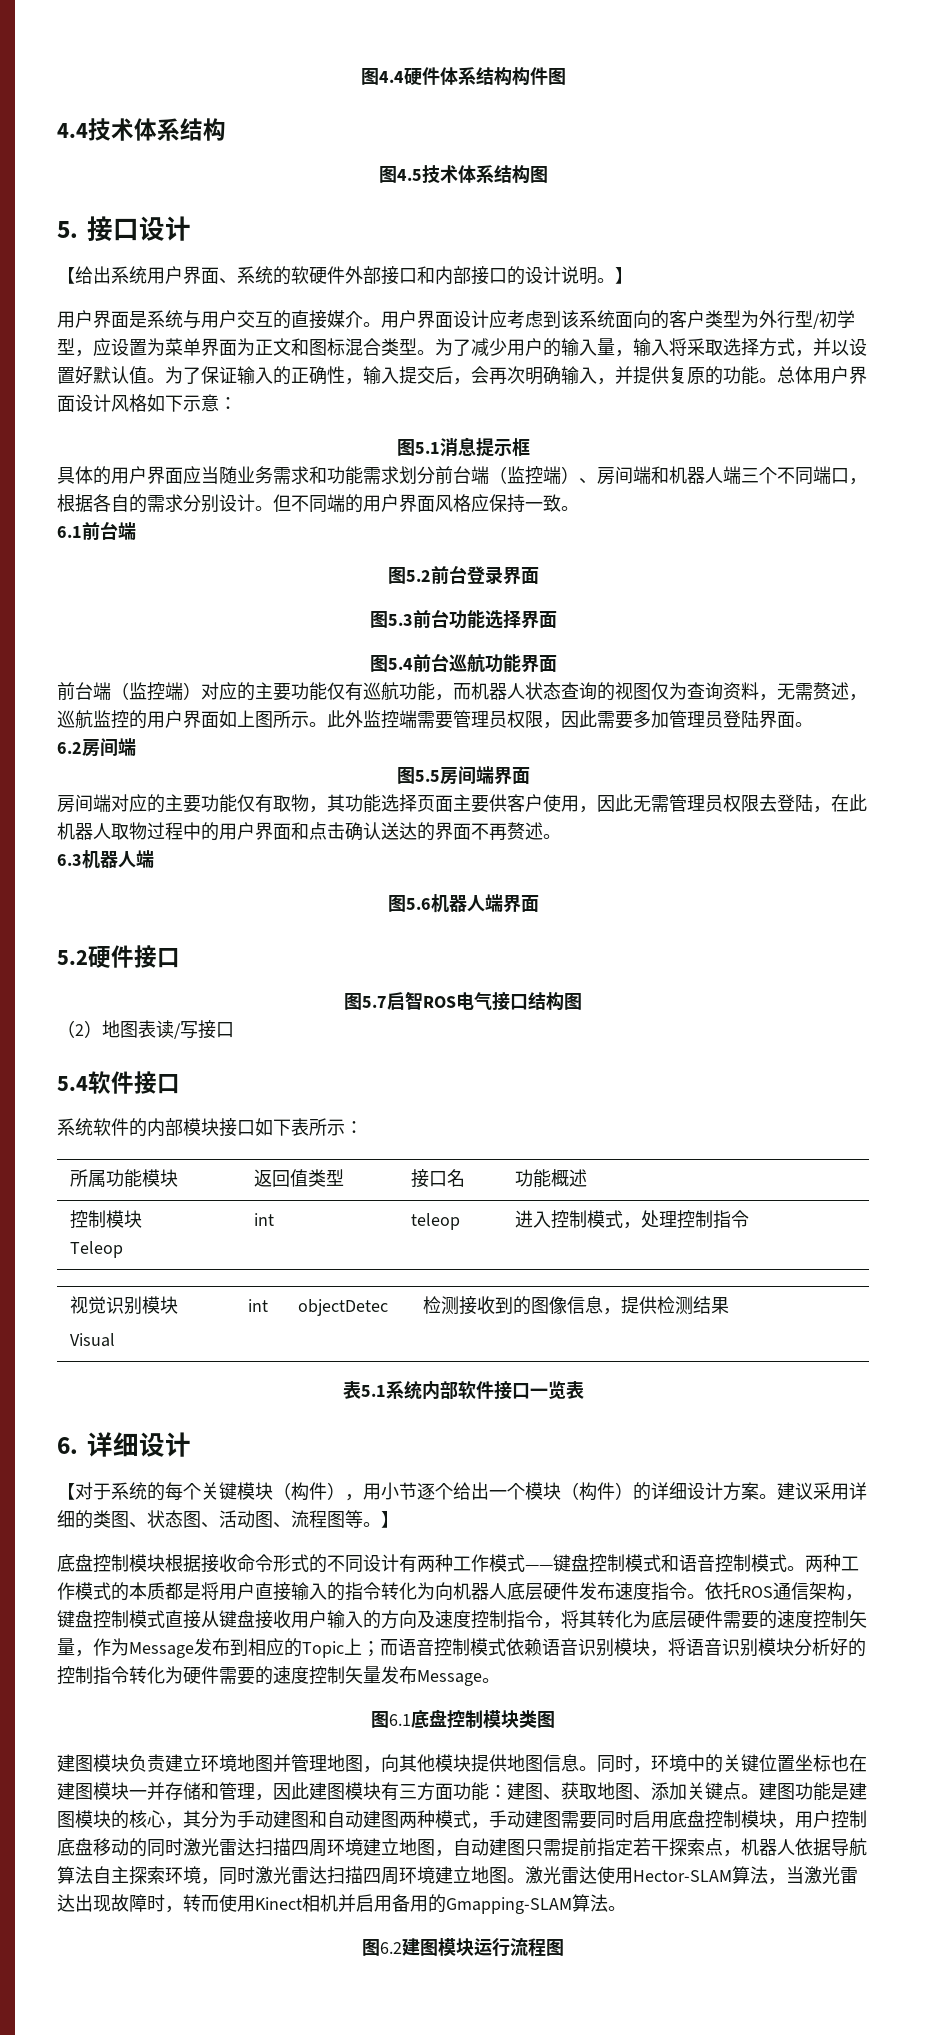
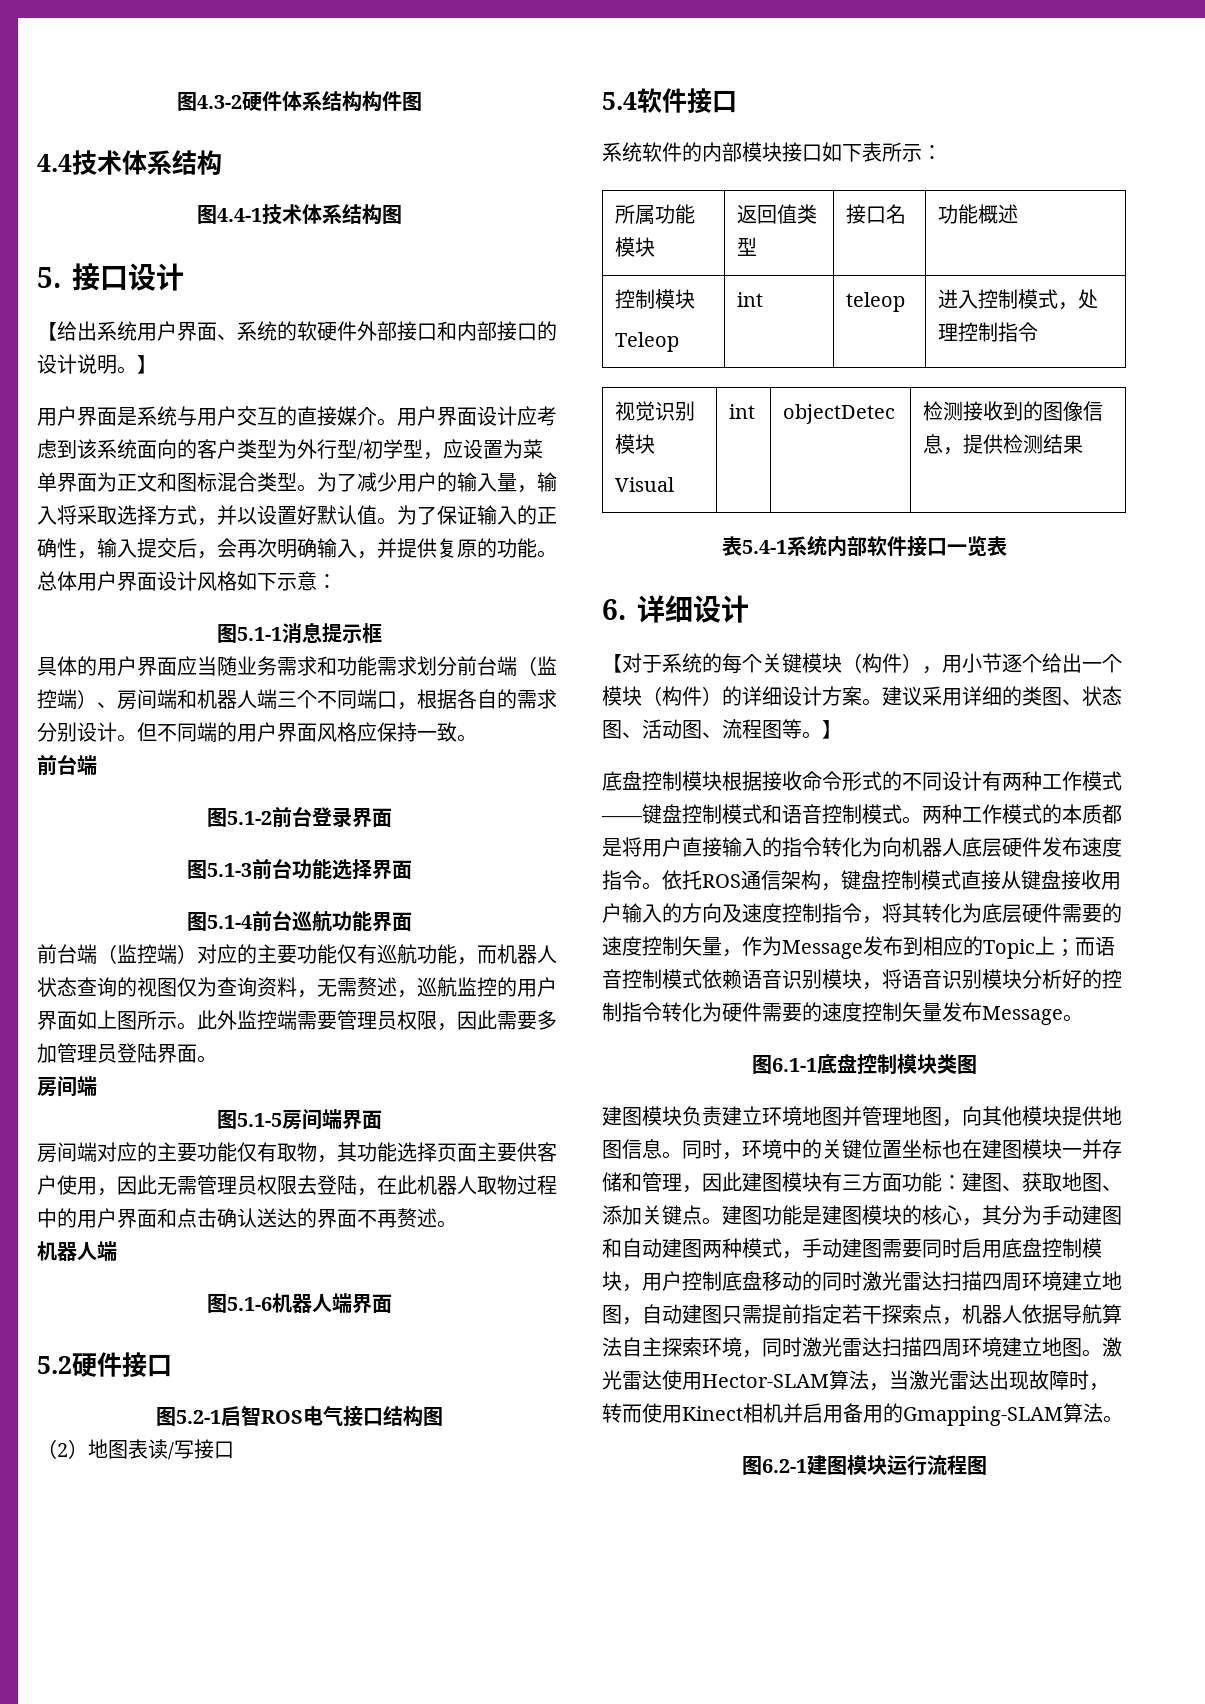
- 图4.4硬件体系结构构件图
+ 图4.3-2硬件体系结构构件图
- 图4.5技术体系结构图
+ 图4.4-1技术体系结构图
- 图5.1消息提示框
+ 图5.1-1消息提示框
  但不同端的用户界面风格应保持一致。
- 6.1前台端
+ 前台端
- 图5.2前台登录界面
+ 图5.1-2前台登录界面
- 图5.3前台功能选择界面
+ 图5.1-3前台功能选择界面
- 图5.4前台巡航功能界面
+ 图5.1-4前台巡航功能界面
  此外监控端需要管理员权限，因此需要多加管理员登陆界面。
- 6.2房间端
+ 房间端
- 图5.5房间端界面
+ 图5.1-5房间端界面
  房间端对应的主要功能仅有取物，其功能选择页面主要供客户使用，因此无需管理员权限去登陆，在此机器人取物过程中的用户界面和点击确认送达的界面不再赘述。
- 6.3机器人端
+ 机器人端
- 图5.6机器人端界面
+ 图5.1-6机器人端界面
- 图5.7启智ROS电气接口结构图
+ 图5.2-1启智ROS电气接口结构图
- 表5.1系统内部软件接口一览表
+ 表5.4-1系统内部软件接口一览表
- 图6.1底盘控制模块类图
+ 图6.1-1底盘控制模块类图
- 图6.2建图模块运行流程图
+ 图6.2-1建图模块运行流程图

